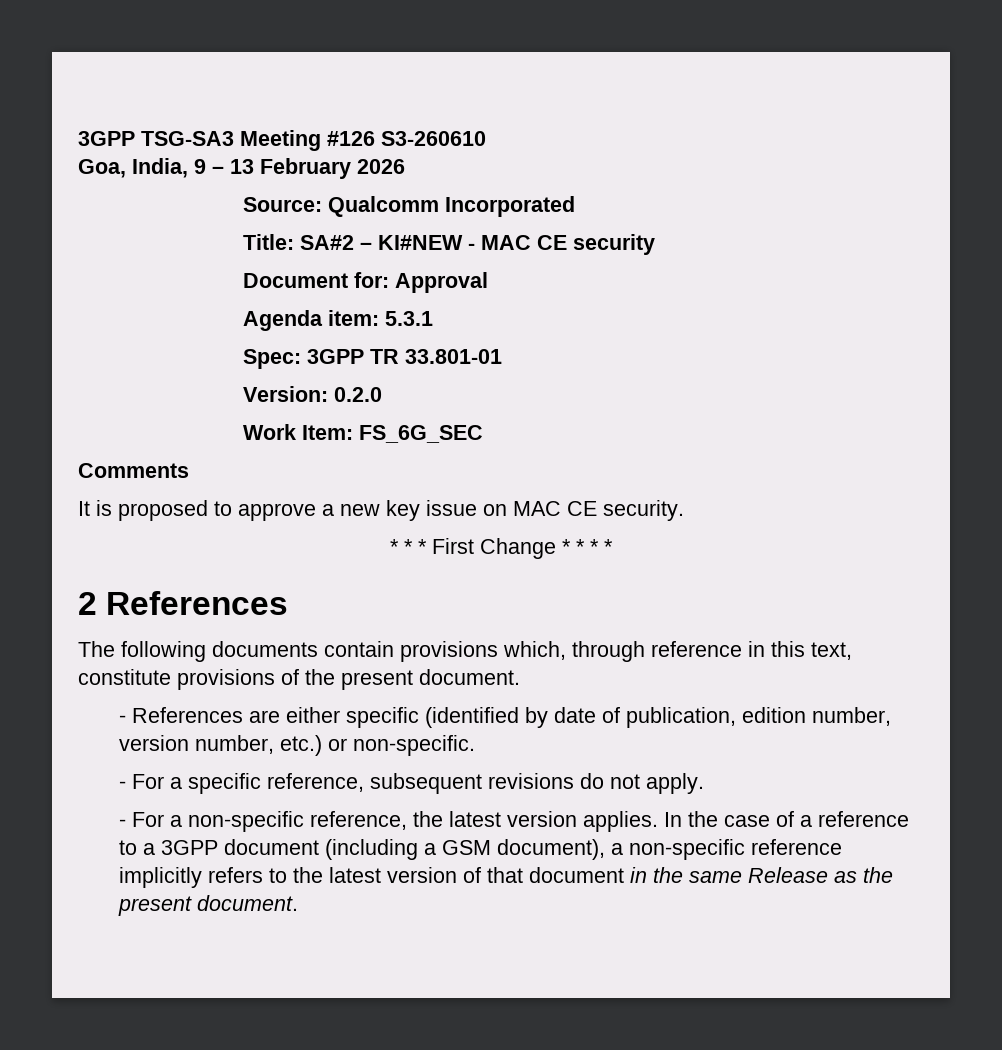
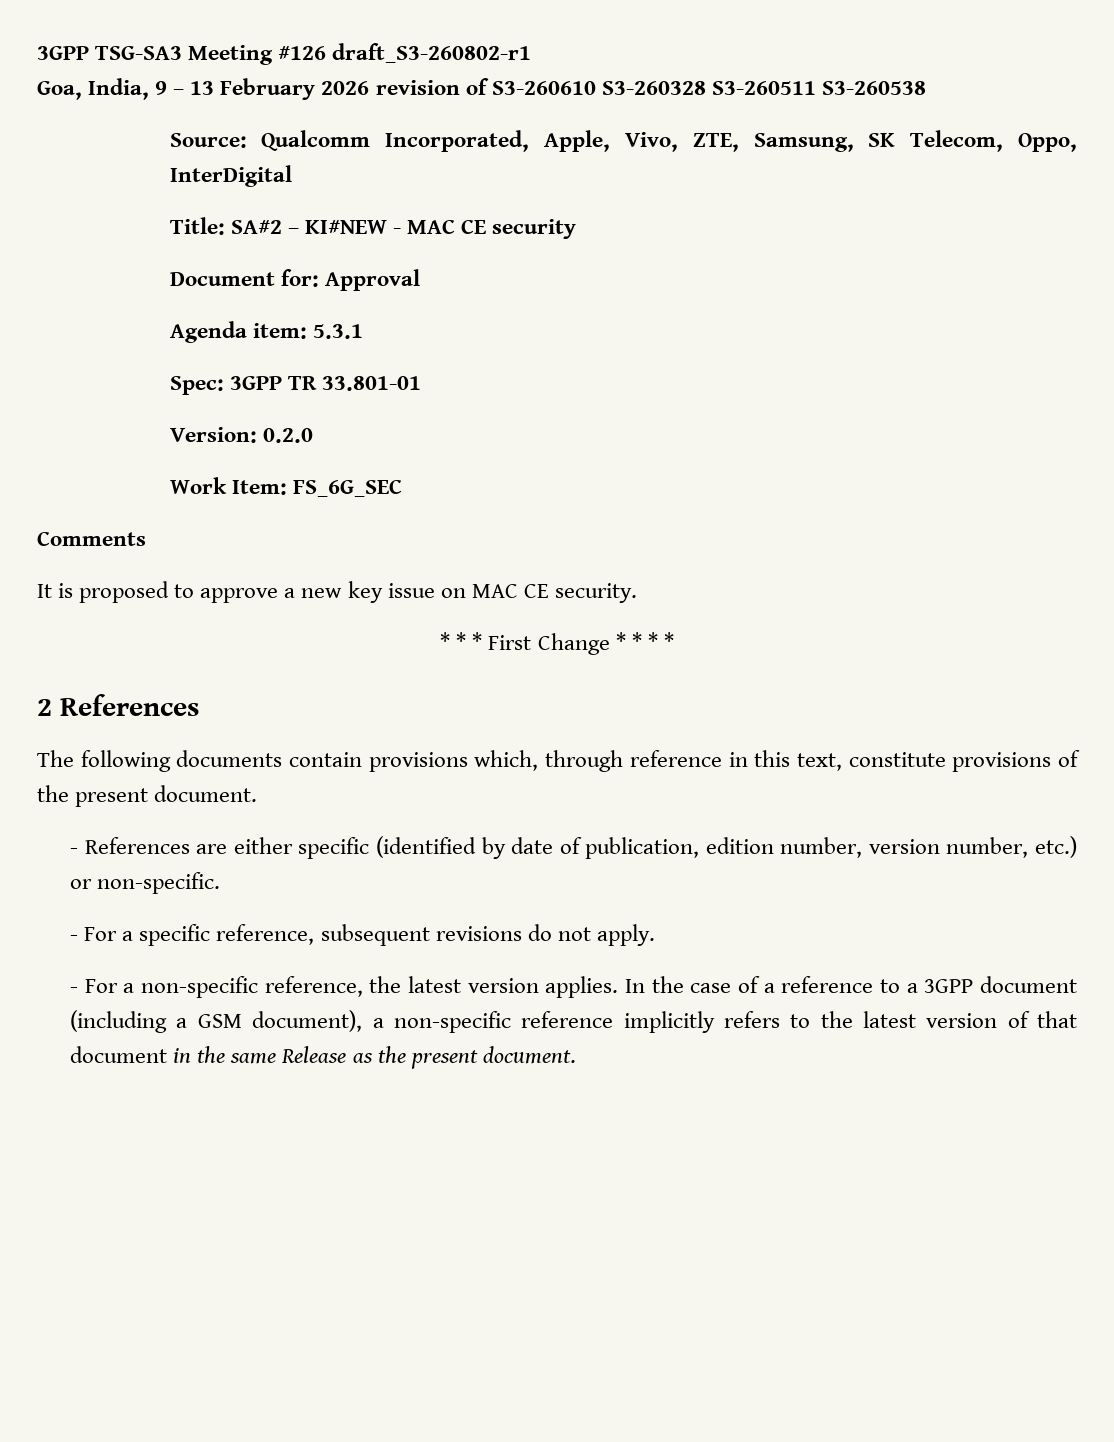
- 3GPP TSG-SA3 Meeting #126 S3-260610
+ 3GPP TSG-SA3 Meeting #126 draft_S3-260802-r1
- Goa, India, 9 – 13 February 2026
- Source: Qualcomm Incorporated
+ Goa, India, 9 – 13 February 2026 revision of S3-260610 S3-260328 S3-260511 S3-260538
+ Source: Qualcomm Incorporated, Apple, Vivo, ZTE, Samsung, SK Telecom, Oppo, InterDigital

